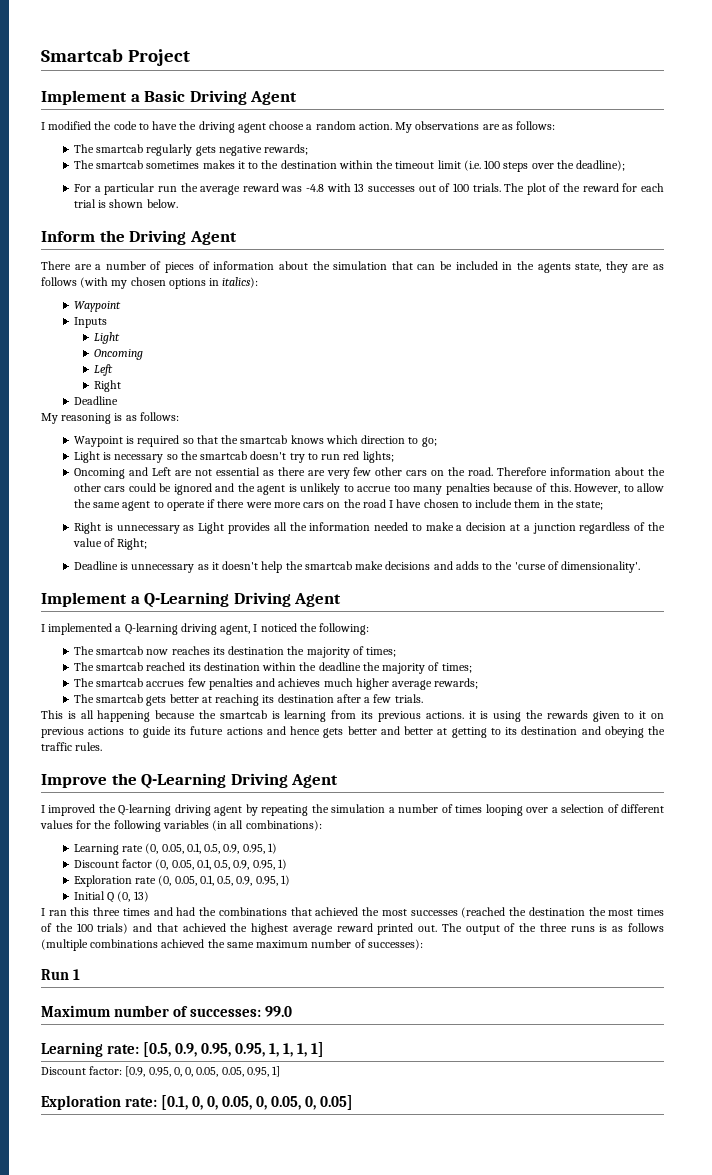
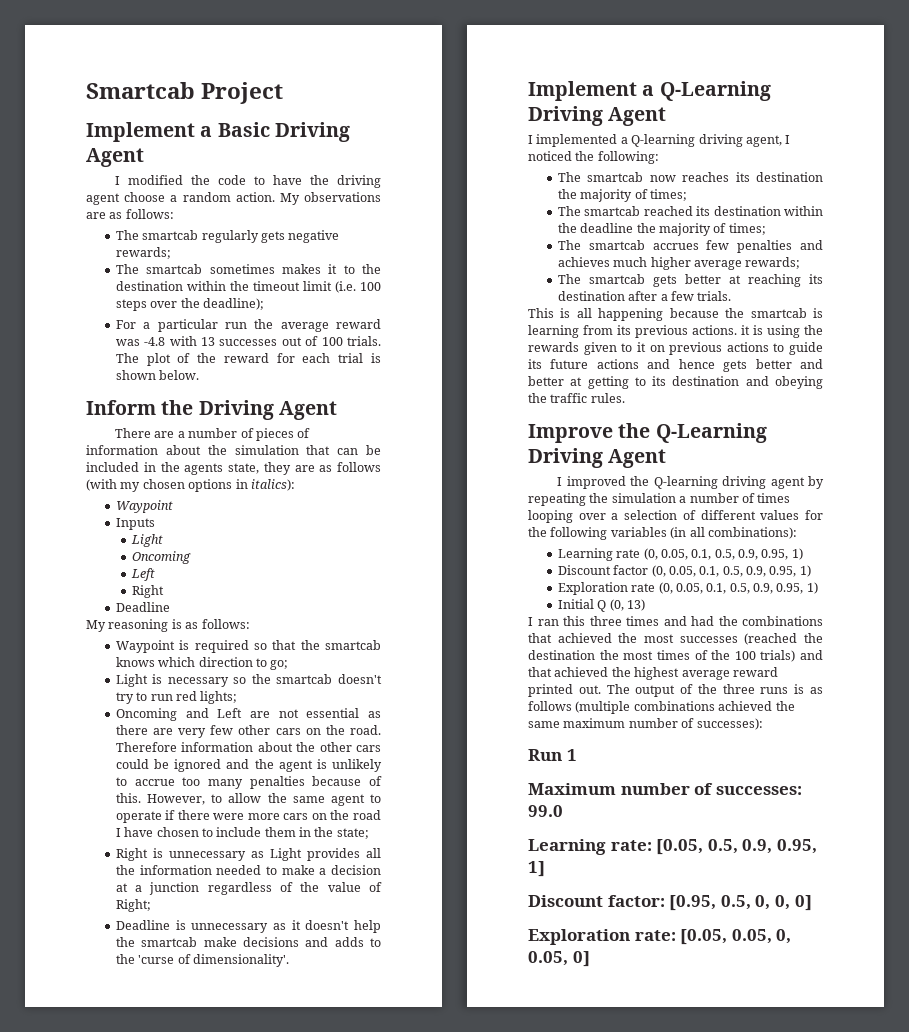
- Learning rate: [0.5, 0.9, 0.95, 0.95, 1, 1, 1, 1]
- Discount factor: [0.9, 0.95, 0, 0, 0.05, 0.05, 0.95, 1]
+ Learning rate: [0.05, 0.5, 0.9, 0.95, 1]
+ Discount factor: [0.95, 0.5, 0, 0, 0]
- Exploration rate: [0.1, 0, 0, 0.05, 0, 0.05, 0, 0.05]
+ Exploration rate: [0.05, 0.05, 0, 0.05, 0]

